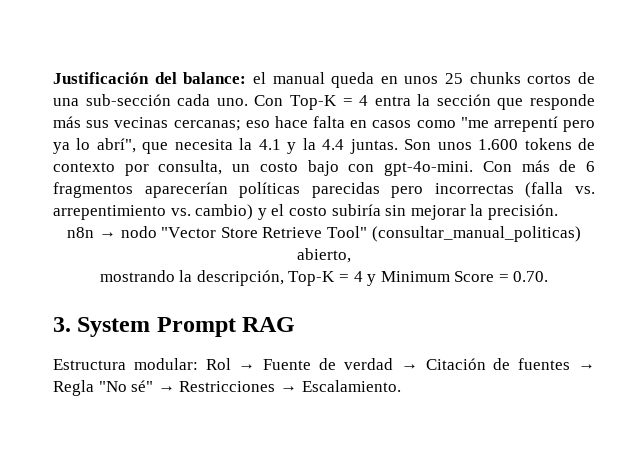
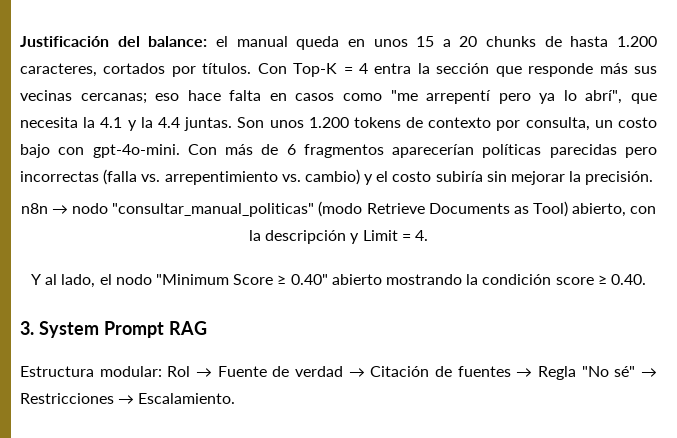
- Justificación del balance: el manual queda en unos 25 chunks cortos de una sub-sección cada uno.
+ Justificación del balance: el manual queda en unos 15 a 20 chunks de hasta 1.200 caracteres, cortados por títulos.
- Son unos 1.600 tokens de contexto por consulta, un costo bajo con gpt-4o-mini.
+ Son unos 1.200 tokens de contexto por consulta, un costo bajo con gpt-4o-mini.
- n8n → nodo "Vector Store Retrieve Tool" (consultar_manual_politicas) abierto,
- mostrando la descripción, Top-K = 4 y Minimum Score = 0.70.
+ n8n → nodo "consultar_manual_politicas" (modo Retrieve Documents as Tool) abierto, con la descripción y Limit = 4.
+ Y al lado, el nodo "Minimum Score ≥ 0.40" abierto mostrando la condición score ≥ 0.40.

